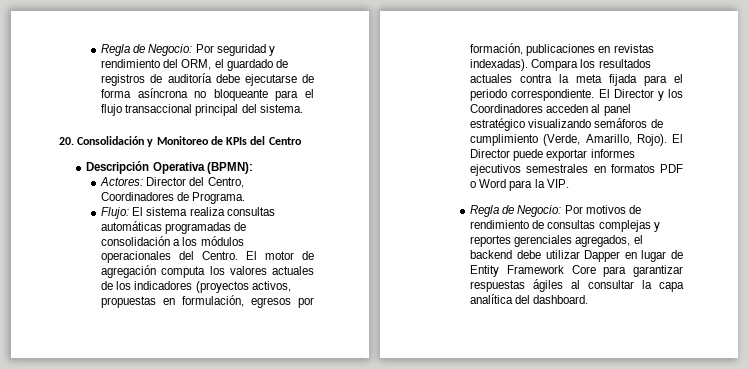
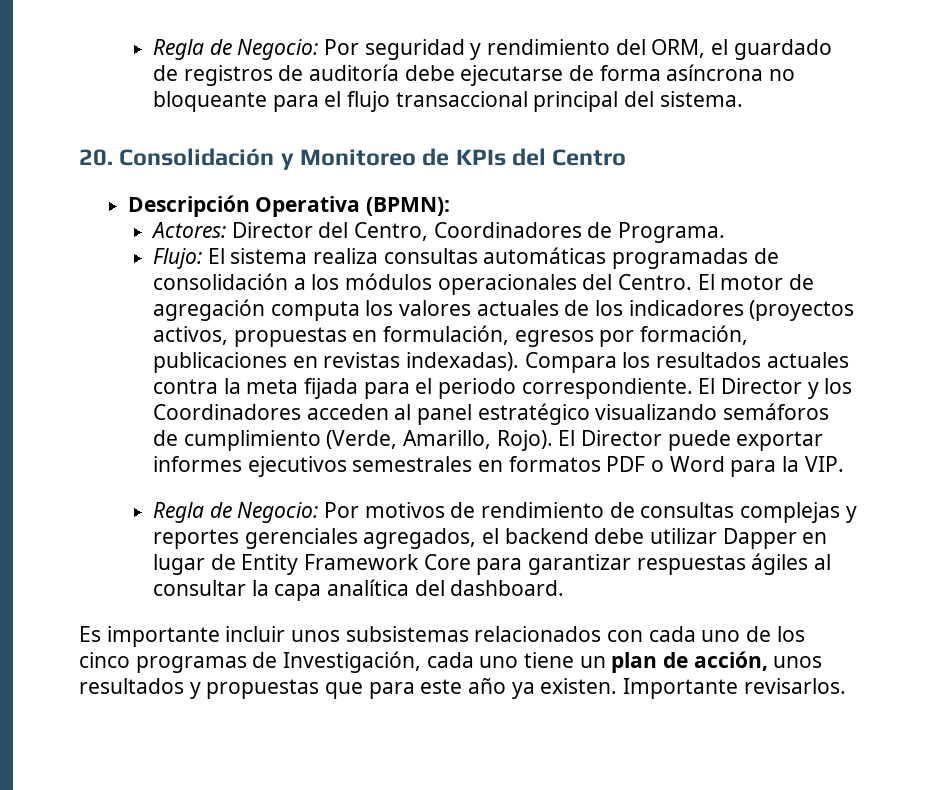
+ Es importante incluir unos subsistemas relacionados con cada uno de los cinco programas de Investigación, cada uno tiene un plan de acción, unos resultados y propuestas que para este año ya existen. Importante revisarlos.

